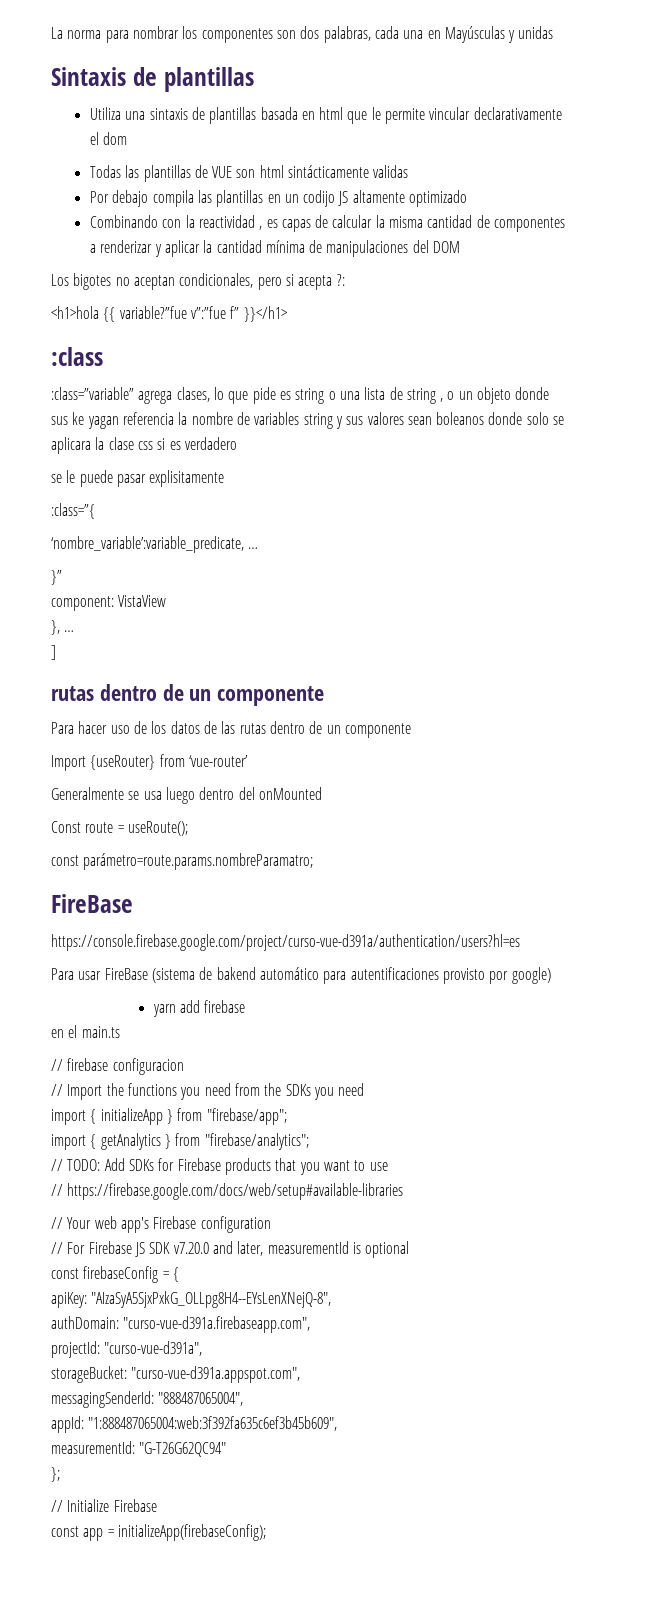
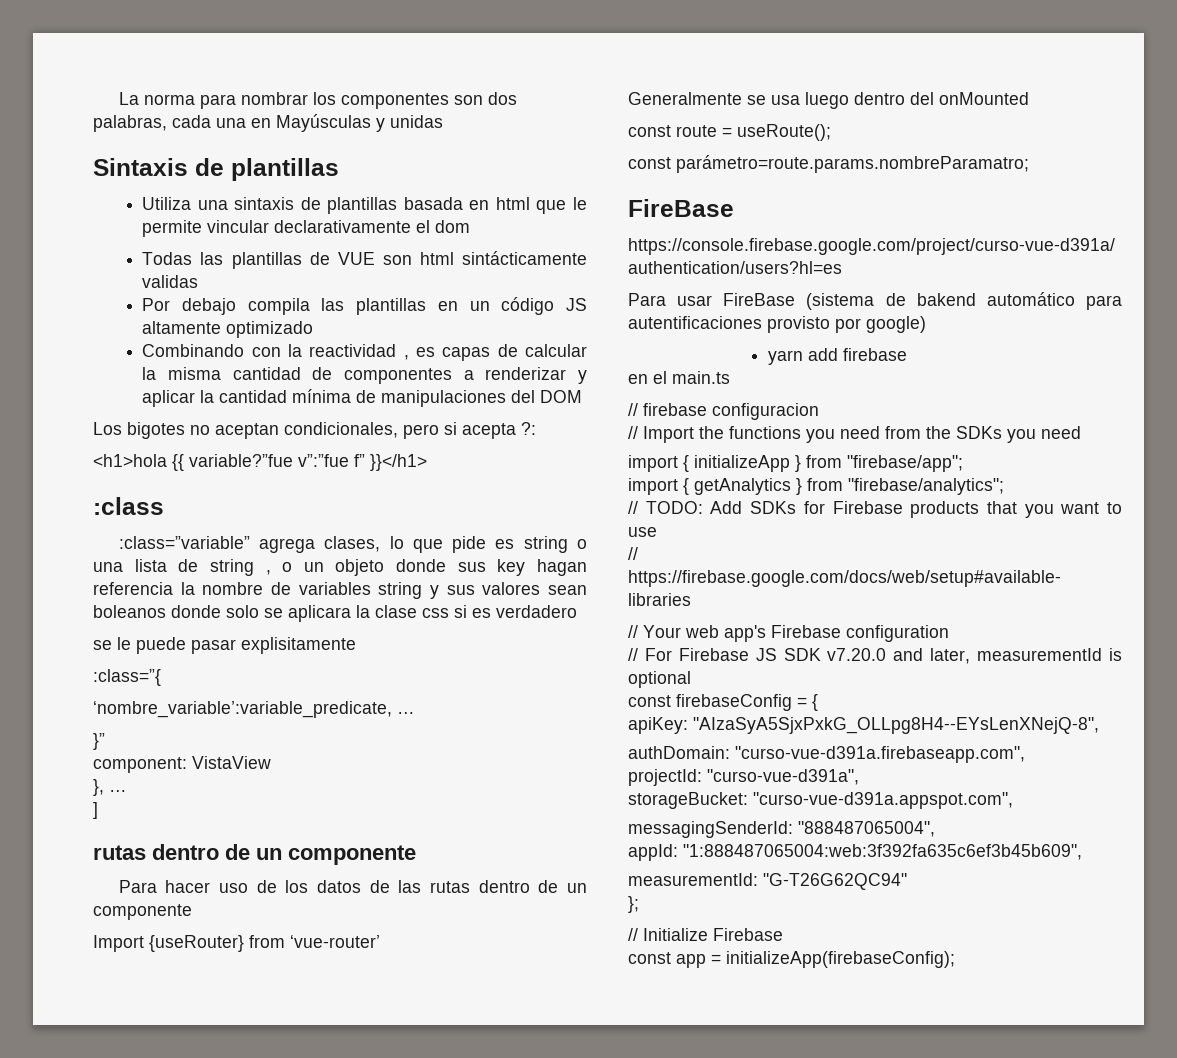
- Por debajo compila las plantillas en un codijo JS altamente optimizado
+ Por debajo compila las plantillas en un código JS altamente optimizado
- :class=”variable” agrega clases, lo que pide es string o una lista de string , o un objeto donde sus ke yagan referencia la nombre de variables string y sus valores sean boleanos donde solo se aplicara la clase css si es verdadero
+ :class=”variable” agrega clases, lo que pide es string o una lista de string , o un objeto donde sus key hagan referencia la nombre de variables string y sus valores sean boleanos donde solo se aplicara la clase css si es verdadero
- Const route = useRoute();
+ const route = useRoute();

